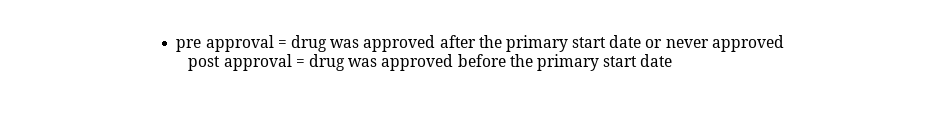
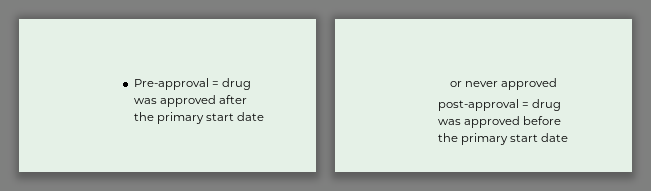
- pre approval = drug was approved after the primary start date or never approved
+ Pre-approval = drug was approved after the primary start date or never approved
- post approval = drug was approved before the primary start date
+ post-approval = drug was approved before the primary start date

